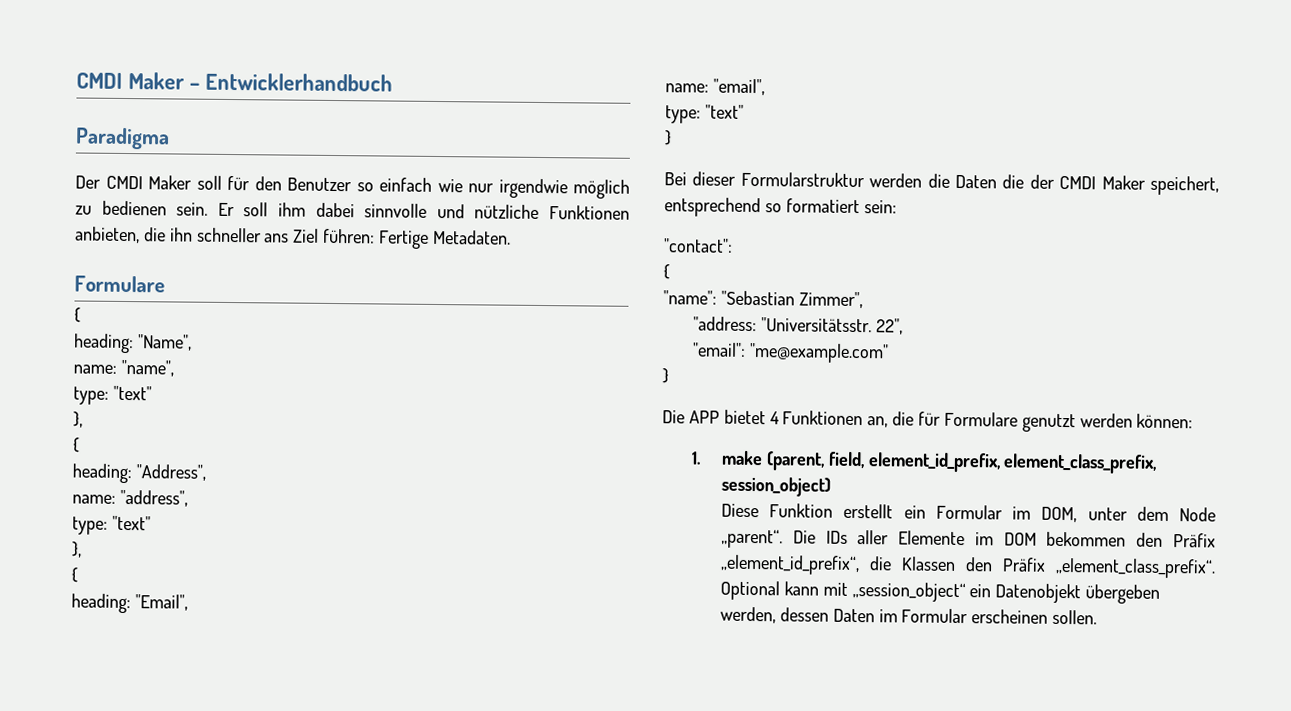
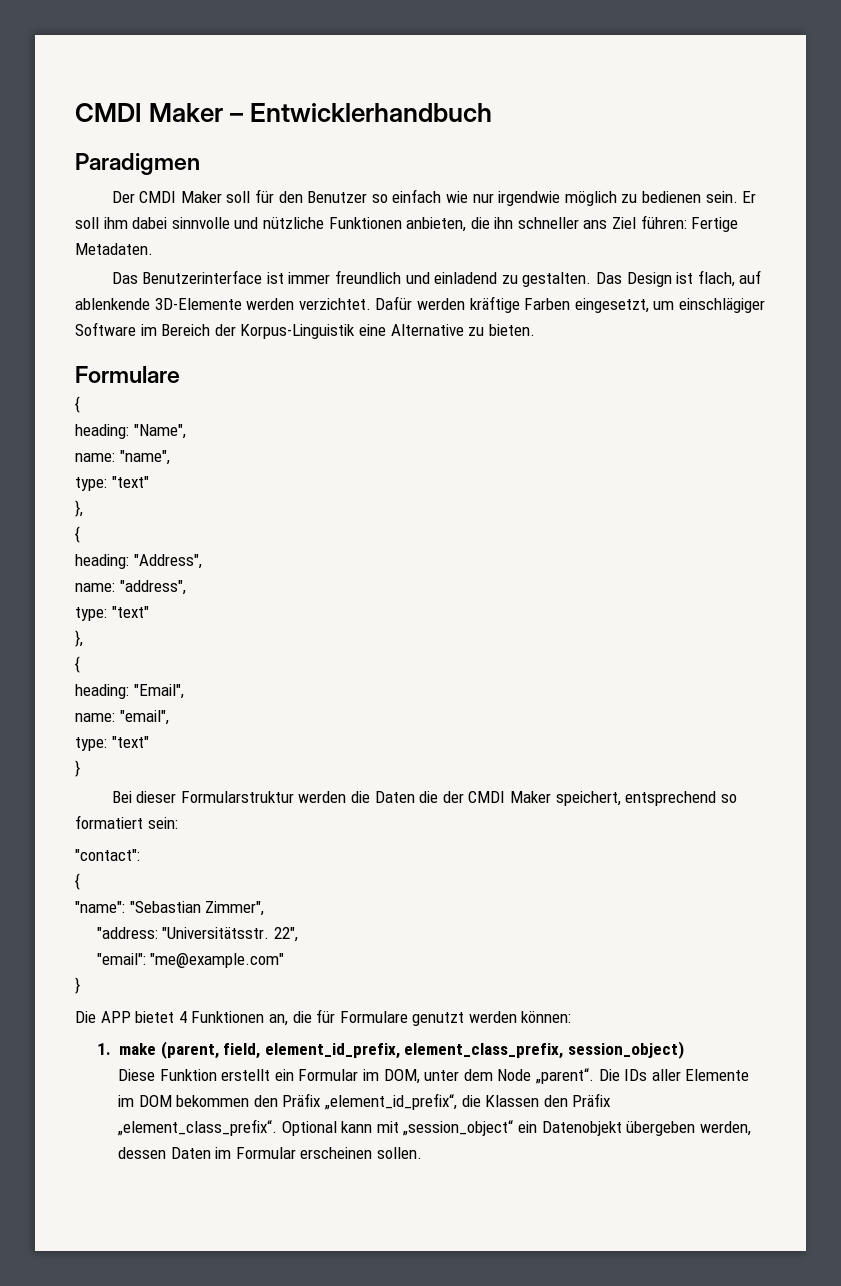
- Paradigma
+ Paradigmen
+ Das Benutzerinterface ist immer freundlich und einladend zu gestalten. Das Design ist flach, auf ablenkende 3D-Elemente werden verzichtet. Dafür werden kräftige Farben eingesetzt, um einschlägiger Software im Bereich der Korpus-Linguistik eine Alternative zu bieten.

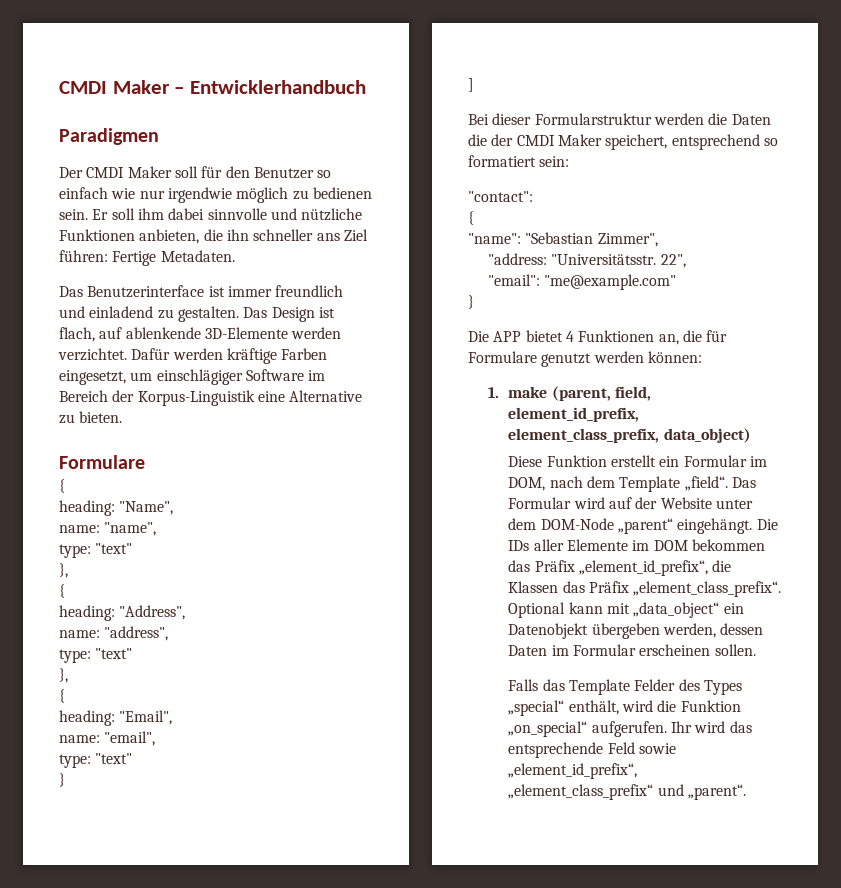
+ ]
- 1. make (parent, field, element_id_prefix, element_class_prefix, session_object)
+ 1. make (parent, field, element_id_prefix, element_class_prefix, data_object)
- Diese Funktion erstellt ein Formular im DOM, unter dem Node „parent“.
+ Diese Funktion erstellt ein Formular im DOM, nach dem Template „field“. Das Formular wird auf der Website unter dem DOM-Node „parent“ eingehängt.
- Die IDs aller Elemente im DOM bekommen den Präfix „element_id_prefix“, die Klassen den Präfix „element_class_prefix“.
+ Die IDs aller Elemente im DOM bekommen das Präfix „element_id_prefix“, die Klassen das Präfix „element_class_prefix“.
- Optional kann mit „session_object“ ein Datenobjekt übergeben werden, dessen Daten im Formular erscheinen sollen.
+ Optional kann mit „data_object“ ein Datenobjekt übergeben werden, dessen Daten im Formular erscheinen sollen.
+ Falls das Template Felder des Types „special“ enthält, wird die Funktion „on_special“ aufgerufen. Ihr wird das entsprechende Feld sowie „element_id_prefix“, „element_class_prefix“ und „parent“.

